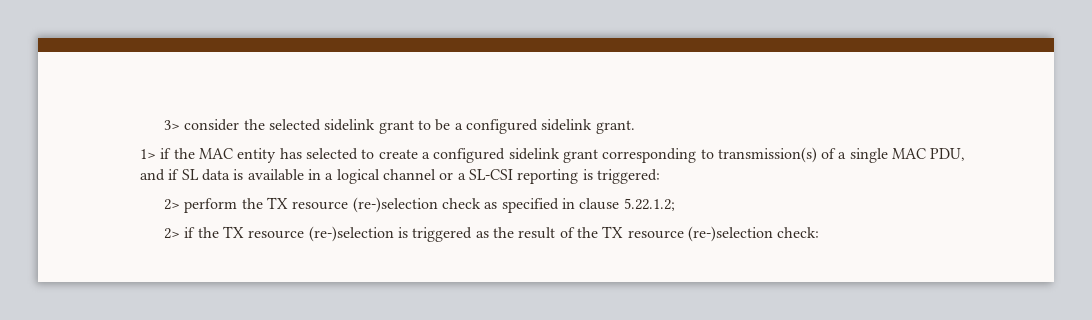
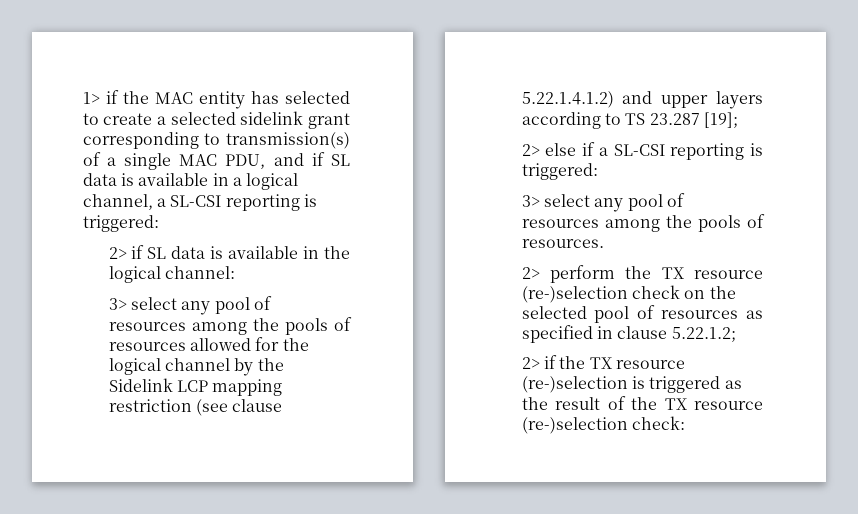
- 3> consider the selected sidelink grant to be a configured sidelink grant.
- 1> if the MAC entity has selected to create a configured sidelink grant corresponding to transmission(s) of a single MAC PDU, and if SL data is available in a logical channel or a SL-CSI reporting is triggered:
+ 1> if the MAC entity has selected to create a selected sidelink grant corresponding to transmission(s) of a single MAC PDU, and if SL data is available in a logical channel, a SL-CSI reporting is triggered:
+ 2> if SL data is available in the logical channel:
+ 3> select any pool of resources among the pools of resources allowed for the logical channel by the Sidelink LCP mapping restriction (see clause 5.22.1.4.1.2) and upper layers according to TS 23.287 [19];
+ 2> else if a SL-CSI reporting is triggered:
+ 3> select any pool of resources among the pools of resources.
- 2> perform the TX resource (re-)selection check as specified in clause 5.22.1.2;
+ 2> perform the TX resource (re-)selection check on the selected pool of resources as specified in clause 5.22.1.2;

